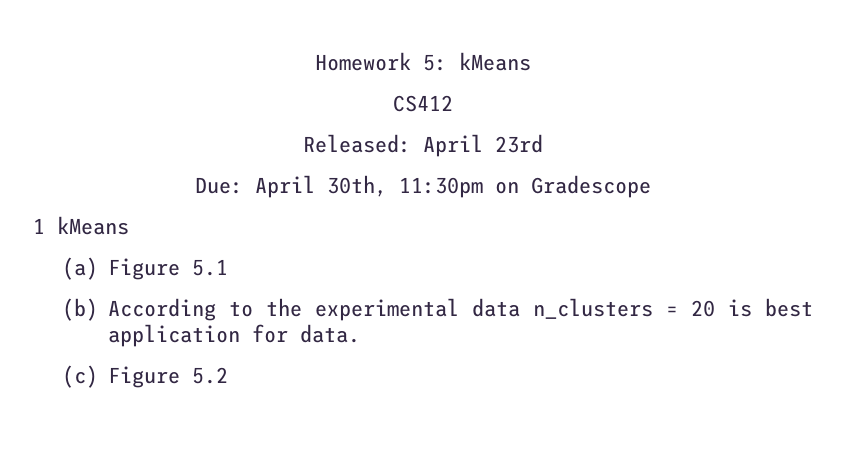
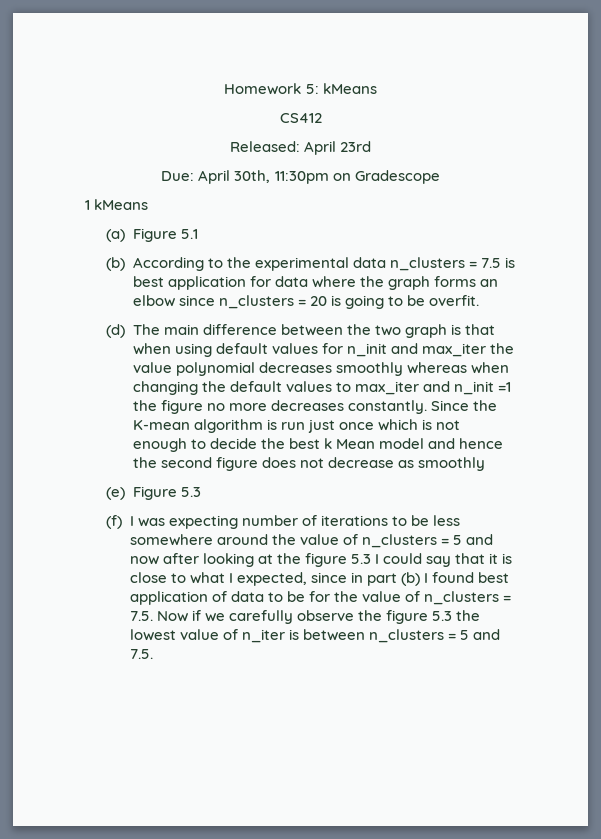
- (b) According to the experimental data n_clusters = 20 is best application for data.
- (c) Figure 5.2
+ (b) According to the experimental data n_clusters = 7.5 is best application for data where the graph forms an elbow since n_clusters = 20 is going to be overfit.
+ (d) The main difference between the two graph is that when using default values for n_init and max_iter the value polynomial decreases smoothly whereas when changing the default values to max_iter and n_init =1 the figure no more decreases constantly. Since the K-mean algorithm is run just once which is not enough to decide the best k Mean model and hence the second figure does not decrease as smoothly
+ (e) Figure 5.3
+ (f) I was expecting number of iterations to be less somewhere around the value of n_clusters = 5 and now after looking at the figure 5.3 I could say that it is close to what I expected, since in part (b) I found best application of data to be for the value of n_clusters = 7.5. Now if we carefully observe the figure 5.3 the lowest value of n_iter is between n_clusters = 5 and 7.5.

